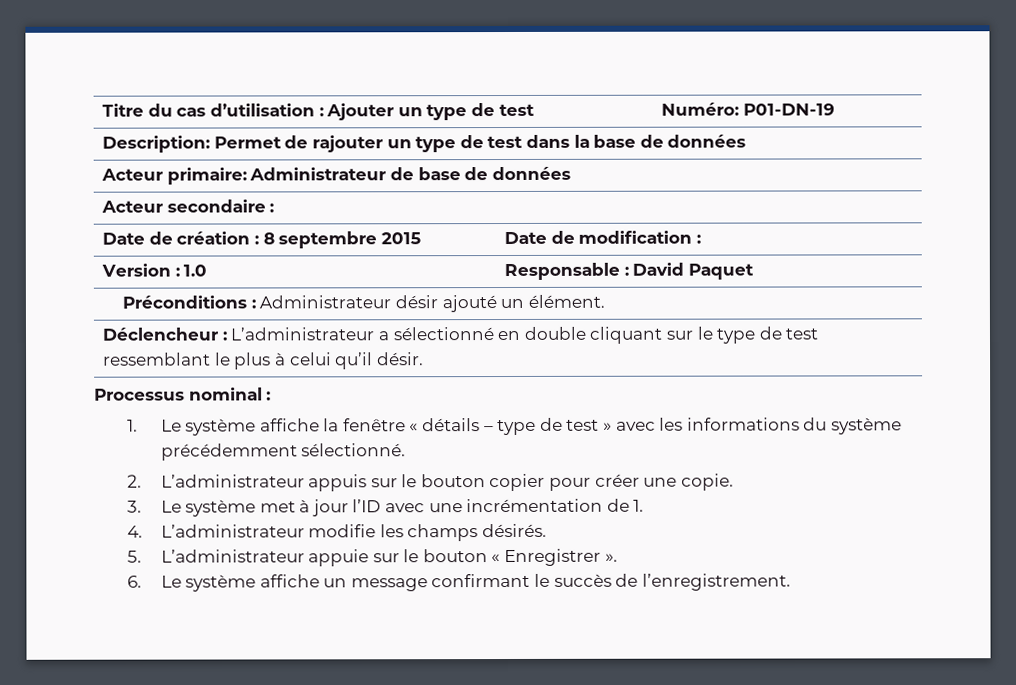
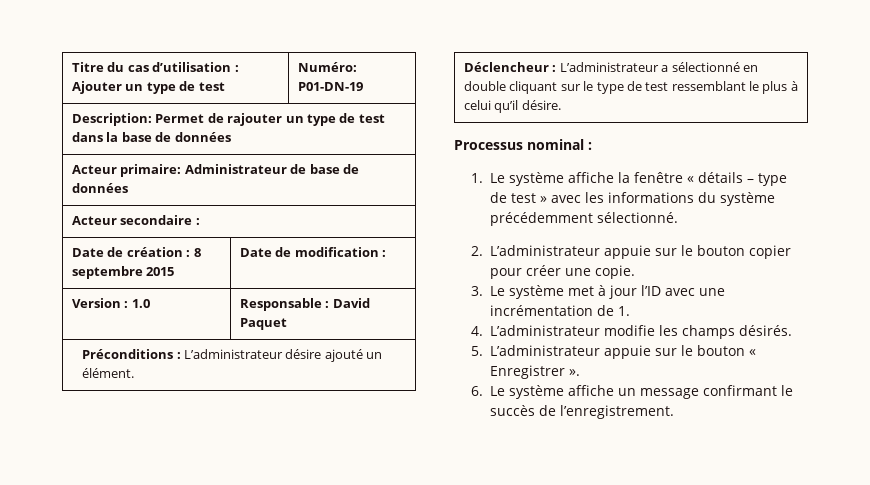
- Préconditions : Administrateur désir ajouté un élément.
+ Préconditions : L’administrateur désire ajouté un élément.
- Déclencheur : L’administrateur a sélectionné en double cliquant sur le type de test ressemblant le plus à celui qu’il désir.
+ Déclencheur : L’administrateur a sélectionné en double cliquant sur le type de test ressemblant le plus à celui qu’il désire.
- 2. L’administrateur appuis sur le bouton copier pour créer une copie.
+ 2. L’administrateur appuie sur le bouton copier pour créer une copie.

